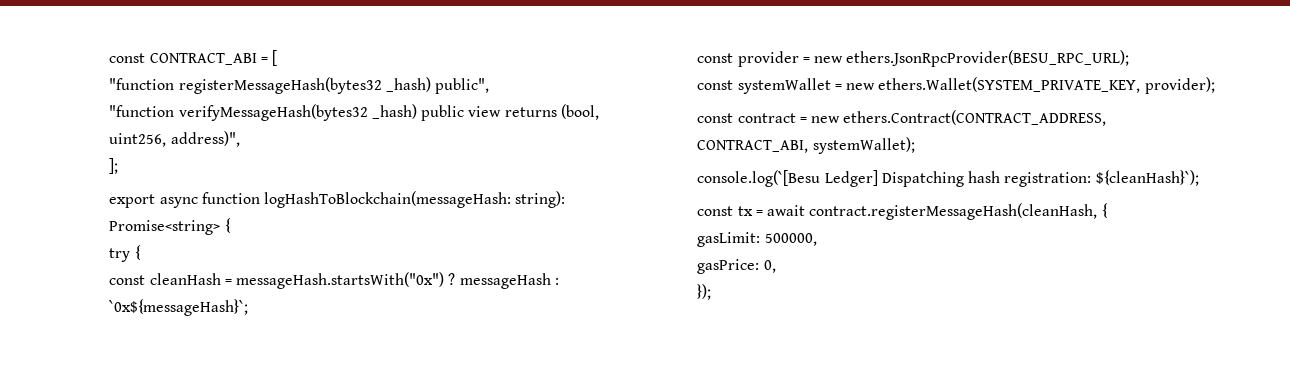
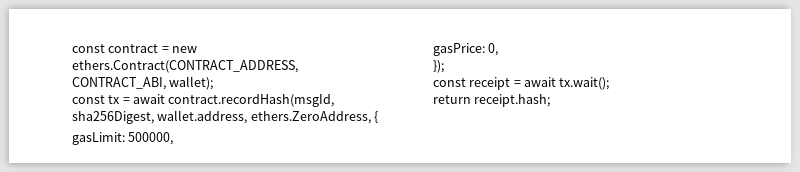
- const CONTRACT_ABI = [
- "function registerMessageHash(bytes32 _hash) public",
- "function verifyMessageHash(bytes32 _hash) public view returns (bool, uint256, address)",
- ];
- export async function logHashToBlockchain(messageHash: string): Promise<string> {
- try {
- const cleanHash = messageHash.startsWith("0x") ? messageHash : `0x${messageHash}`;
- const provider = new ethers.JsonRpcProvider(BESU_RPC_URL);
- const systemWallet = new ethers.Wallet(SYSTEM_PRIVATE_KEY, provider);
- const contract = new ethers.Contract(CONTRACT_ADDRESS, CONTRACT_ABI, systemWallet);
- console.log(`[Besu Ledger] Dispatching hash registration: ${cleanHash}`);
+ const contract = new ethers.Contract(CONTRACT_ADDRESS, CONTRACT_ABI, wallet);
- const tx = await contract.registerMessageHash(cleanHash, {
+ const tx = await contract.recordHash(msgId, sha256Digest, wallet.address, ethers.ZeroAddress, {
+ const receipt = await tx.wait();
+ return receipt.hash;

